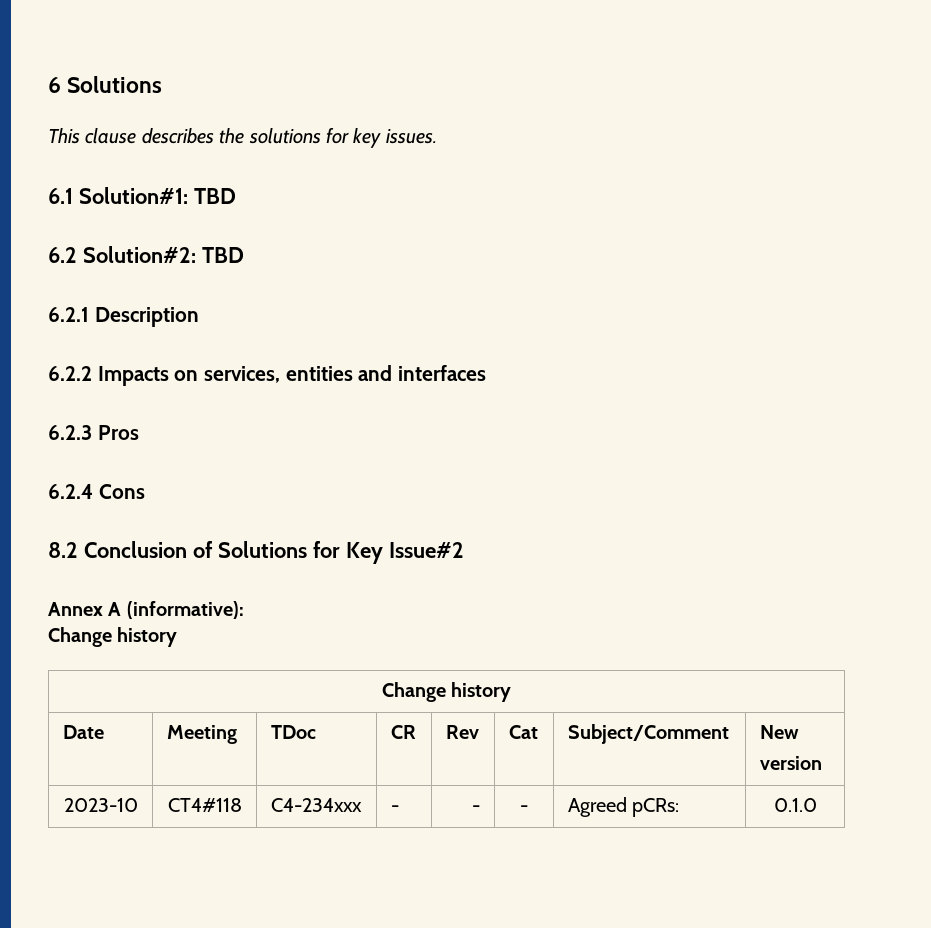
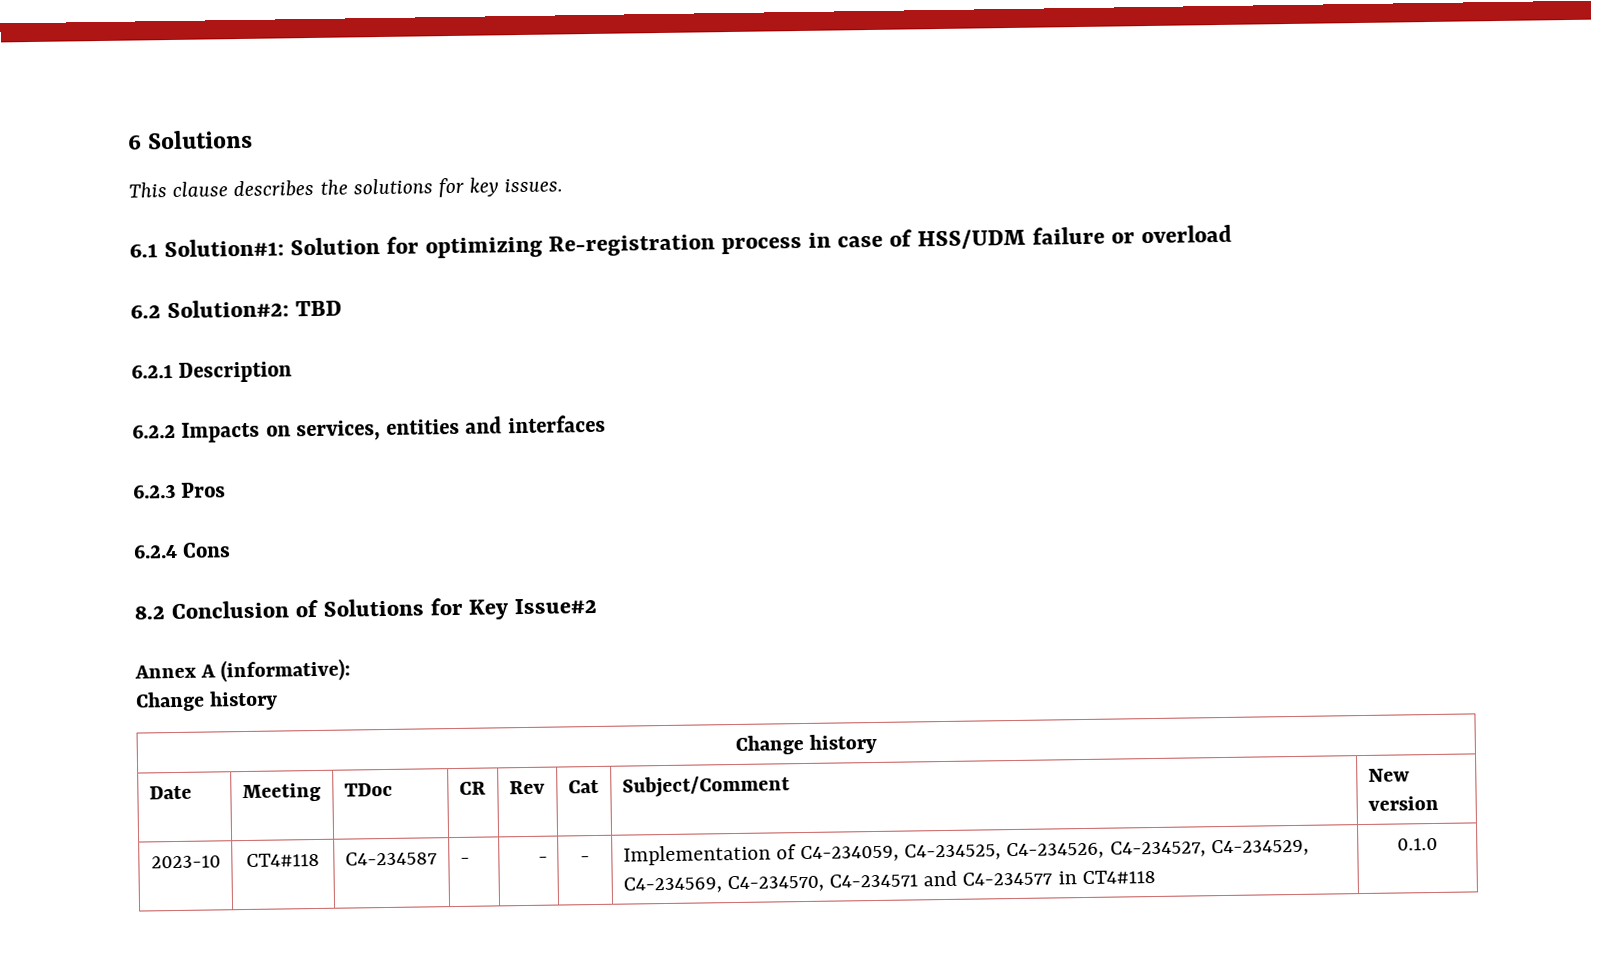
- 6.1 Solution#1: TBD
+ 6.1 Solution#1: Solution for optimizing Re-registration process in case of HSS/UDM failure or overload
- 2023-10 | CT4#118 | C4-234xxx | - | - | - | Agreed pCRs: | 0.1.0
+ 2023-10 | CT4#118 | C4-234587 | - | - | - | Implementation of C4-234059, C4-234525, C4-234526, C4-234527, C4-234529, C4-234569, C4-234570, C4-234571 and C4-234577 in CT4#118 | 0.1.0

